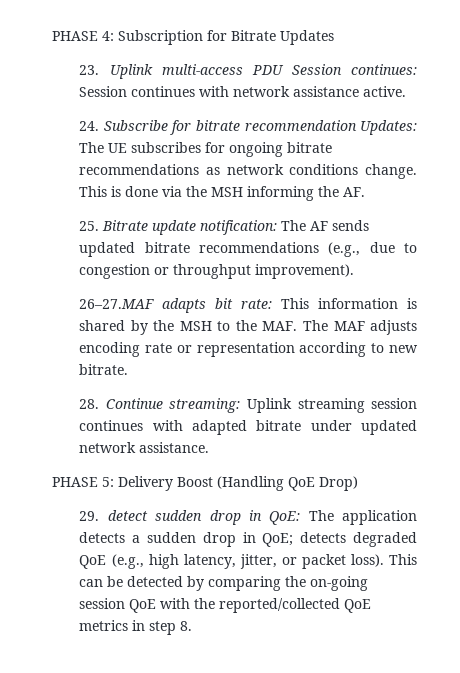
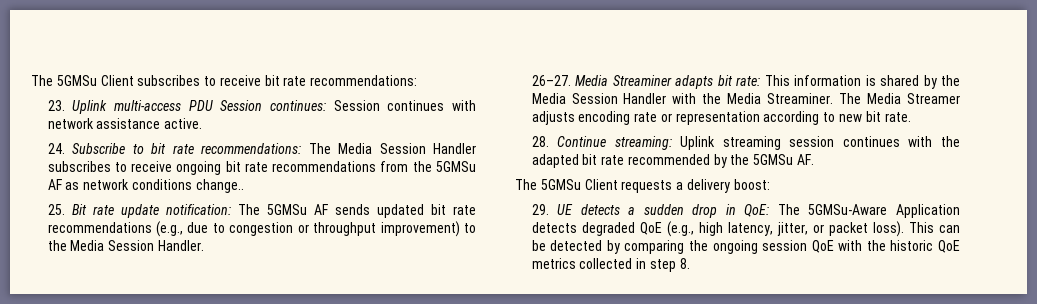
- PHASE 4: Subscription for Bitrate Updates
+ The 5GMSu Client subscribes to receive bit rate recommendations:
- 24. Subscribe for bitrate recommendation Updates: The UE subscribes for ongoing bitrate recommendations as network conditions change. This is done via the MSH informing the AF.
+ 24. Subscribe to bit rate recommendations: The Media Session Handler subscribes to receive ongoing bit rate recommendations from the 5GMSu AF as network conditions change..
- 25. Bitrate update notification: The AF sends updated bitrate recommendations (e.g., due to congestion or throughput improvement).
- 26–27.MAF adapts bit rate: This information is shared by the MSH to the MAF. The MAF adjusts encoding rate or representation according to new bitrate.
+ 25. Bit rate update notification: The 5GMSu AF sends updated bit rate recommendations (e.g., due to congestion or throughput improvement) to the Media Session Handler.
+ 26–27. Media Streaminer adapts bit rate: This information is shared by the Media Session Handler with the Media Streaminer. The Media Streamer adjusts encoding rate or representation according to new bit rate.
- 28. Continue streaming: Uplink streaming session continues with adapted bitrate under updated network assistance.
- PHASE 5: Delivery Boost (Handling QoE Drop)
- 29. detect sudden drop in QoE: The application detects a sudden drop in QoE; detects degraded QoE (e.g., high latency, jitter, or packet loss).
+ 28. Continue streaming: Uplink streaming session continues with the adapted bit rate recommended by the 5GMSu AF.
+ The 5GMSu Client requests a delivery boost:
+ 29. UE detects a sudden drop in QoE: The 5GMSu-Aware Application detects degraded QoE (e.g., high latency, jitter, or packet loss).
- This can be detected by comparing the on-going session QoE with the reported/collected QoE metrics in step 8.
+ This can be detected by comparing the ongoing session QoE with the historic QoE metrics collected in step 8.

